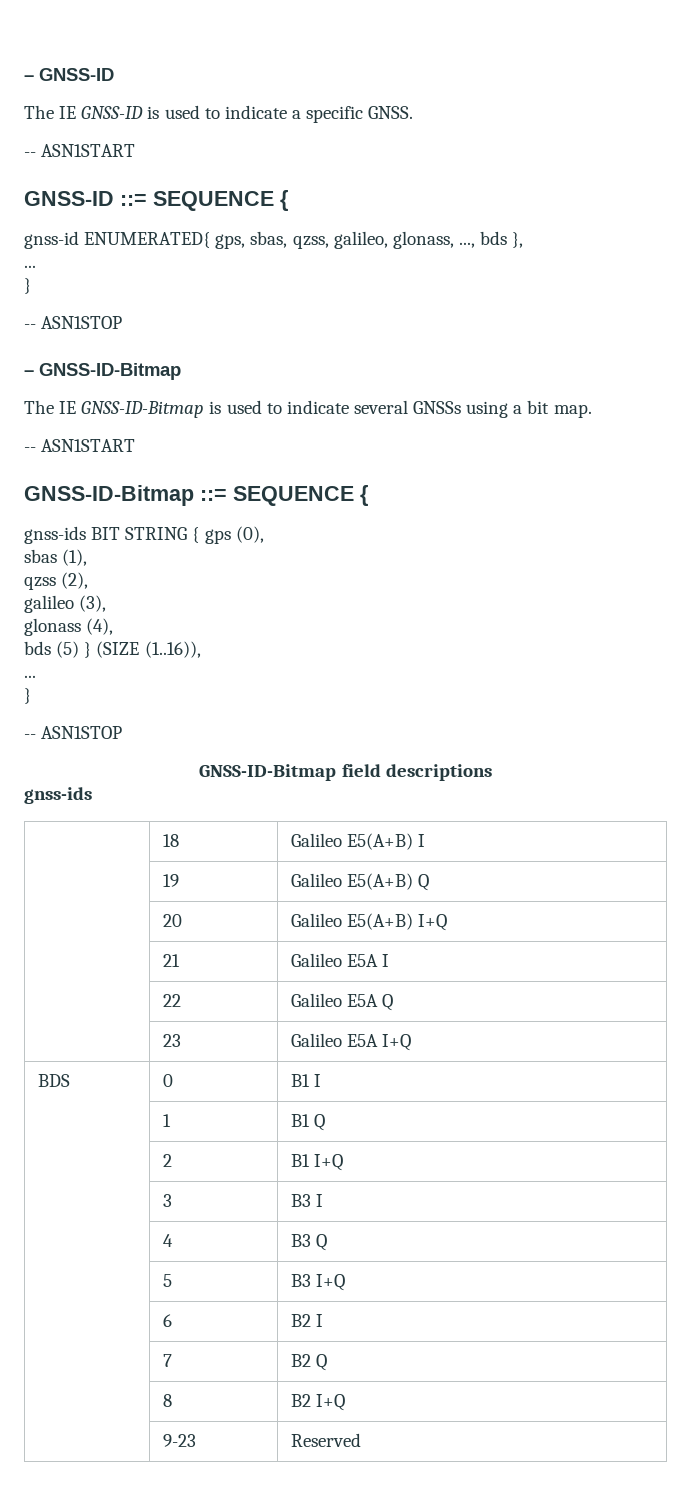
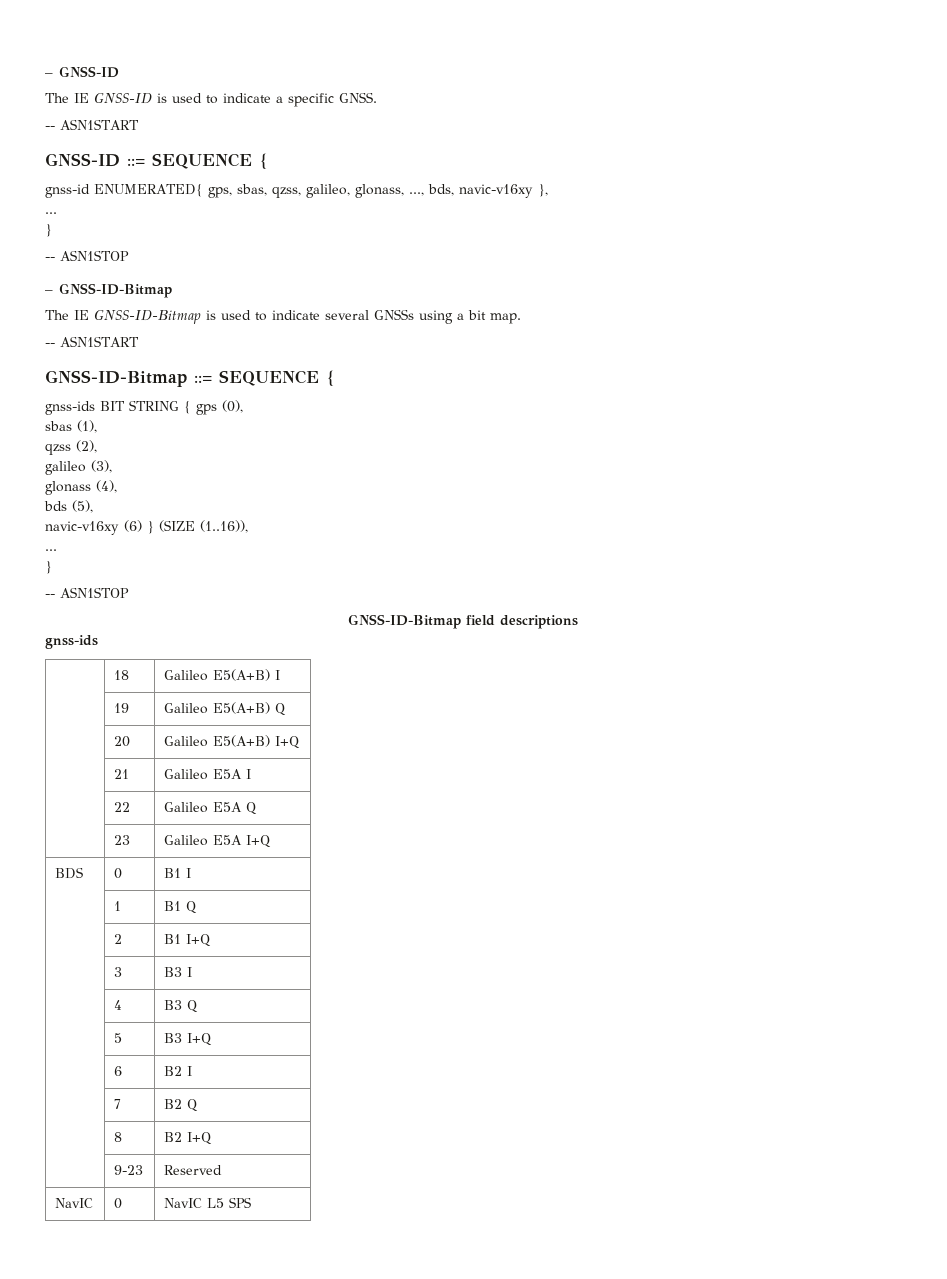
- gnss-id ENUMERATED{ gps, sbas, qzss, galileo, glonass, ..., bds },
+ gnss-id ENUMERATED{ gps, sbas, qzss, galileo, glonass, ..., bds, navic-v16xy },
- bds (5) } (SIZE (1..16)),
+ bds (5),
+ navic-v16xy (6) } (SIZE (1..16)),
+ NavIC | 0 | NavIC L5 SPS

